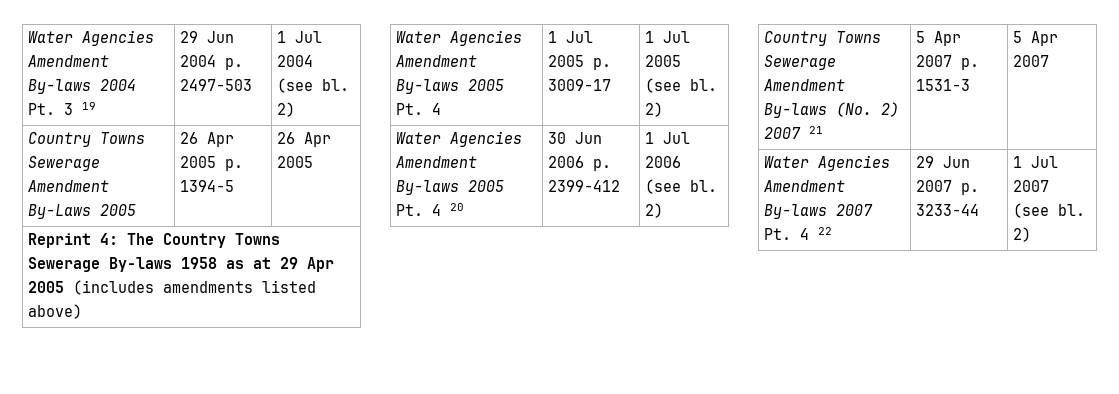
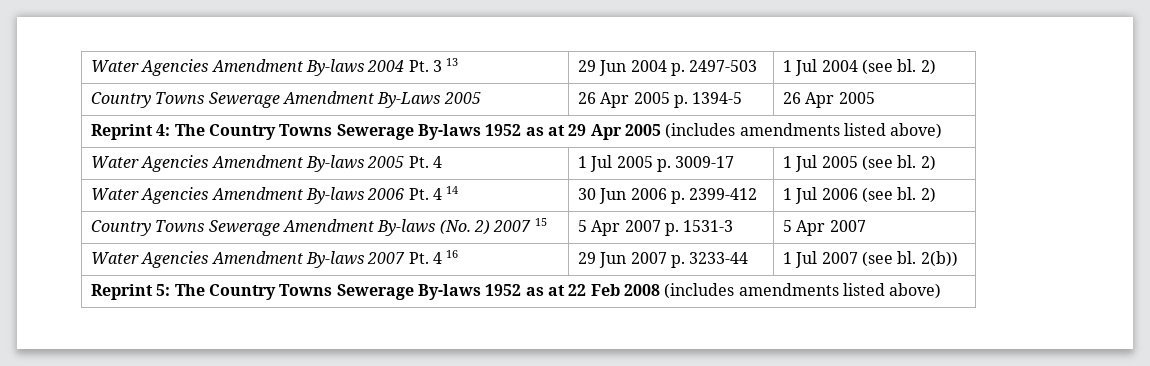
- Water Agencies Amendment By-laws 2004 Pt. 3 19 | 29 Jun 2004 p. 2497-503 | 1 Jul 2004 (see bl. 2)
+ Water Agencies Amendment By-laws 2004 Pt. 3 13 | 29 Jun 2004 p. 2497-503 | 1 Jul 2004 (see bl. 2)
- Reprint 4: The Country Towns Sewerage By-laws 1958 as at 29 Apr 2005 (includes amendments listed above)
+ Reprint 4: The Country Towns Sewerage By-laws 1952 as at 29 Apr 2005 (includes amendments listed above)
- Water Agencies Amendment By-laws 2005 Pt. 4 20 | 30 Jun 2006 p. 2399-412 | 1 Jul 2006 (see bl. 2)
+ Water Agencies Amendment By-laws 2006 Pt. 4 14 | 30 Jun 2006 p. 2399-412 | 1 Jul 2006 (see bl. 2)
- Country Towns Sewerage Amendment By-laws (No. 2) 2007 21 | 5 Apr 2007 p. 1531-3 | 5 Apr 2007
+ Country Towns Sewerage Amendment By-laws (No. 2) 2007 15 | 5 Apr 2007 p. 1531-3 | 5 Apr 2007
- Water Agencies Amendment By-laws 2007 Pt. 4 22 | 29 Jun 2007 p. 3233-44 | 1 Jul 2007 (see bl. 2)
+ Water Agencies Amendment By-laws 2007 Pt. 4 16 | 29 Jun 2007 p. 3233-44 | 1 Jul 2007 (see bl. 2(b))
+ Reprint 5: The Country Towns Sewerage By-laws 1952 as at 22 Feb 2008 (includes amendments listed above)

